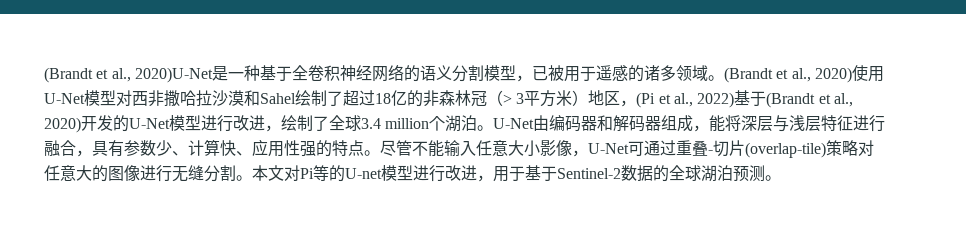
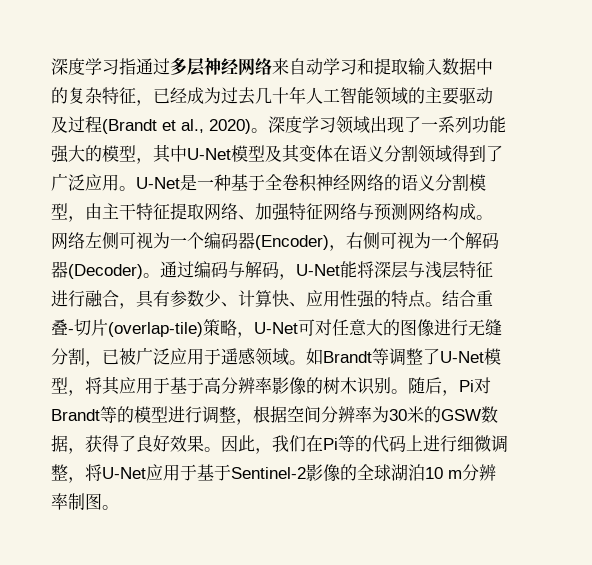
- (Brandt et al., 2020)U-Net是一种基于全卷积神经网络的语义分割模型，已被用于遥感的诸多领域。(Brandt et al., 2020)使用U-Net模型对西非撒哈拉沙漠和Sahel绘制了超过18亿的非森林冠（> 3平方米）地区，(Pi et al., 2022)基于(Brandt et al., 2020)开发的U-Net模型进行改进，绘制了全球3.4 million个湖泊。U-Net由编码器和解码器组成，能将深层与浅层特征进行融合，具有参数少、计算快、应用性强的特点。
+ 深度学习指通过多层神经网络来自动学习和提取输入数据中的复杂特征，已经成为过去几十年人工智能领域的主要驱动及过程(Brandt et al., 2020)。深度学习领域出现了一系列功能强大的模型，其中U-Net模型及其变体在语义分割领域得到了广泛应用。U-Net是一种基于全卷积神经网络的语义分割模型，由主干特征提取网络、加强特征网络与预测网络构成。网络左侧可视为一个编码器(Encoder)，右侧可视为一个解码器(Decoder)。通过编码与解码，U-Net能将深层与浅层特征进行融合，具有参数少、计算快、应用性强的特点。
- 尽管不能输入任意大小影像，U-Net可通过重叠-切片(overlap-tile)策略对任意大的图像进行无缝分割。本文对Pi等的U-net模型进行改进，用于基于Sentinel-2数据的全球湖泊预测。
+ 结合重叠-切片(overlap-tile)策略，U-Net可对任意大的图像进行无缝分割，已被广泛应用于遥感领域。如Brandt等调整了U-Net模型，将其应用于基于高分辨率影像的树木识别。随后，Pi对Brandt等的模型进行调整，根据空间分辨率为30米的GSW数据，获得了良好效果。因此，我们在Pi等的代码上进行细微调整，将U-Net应用于基于Sentinel-2影像的全球湖泊10 m分辨率制图。

